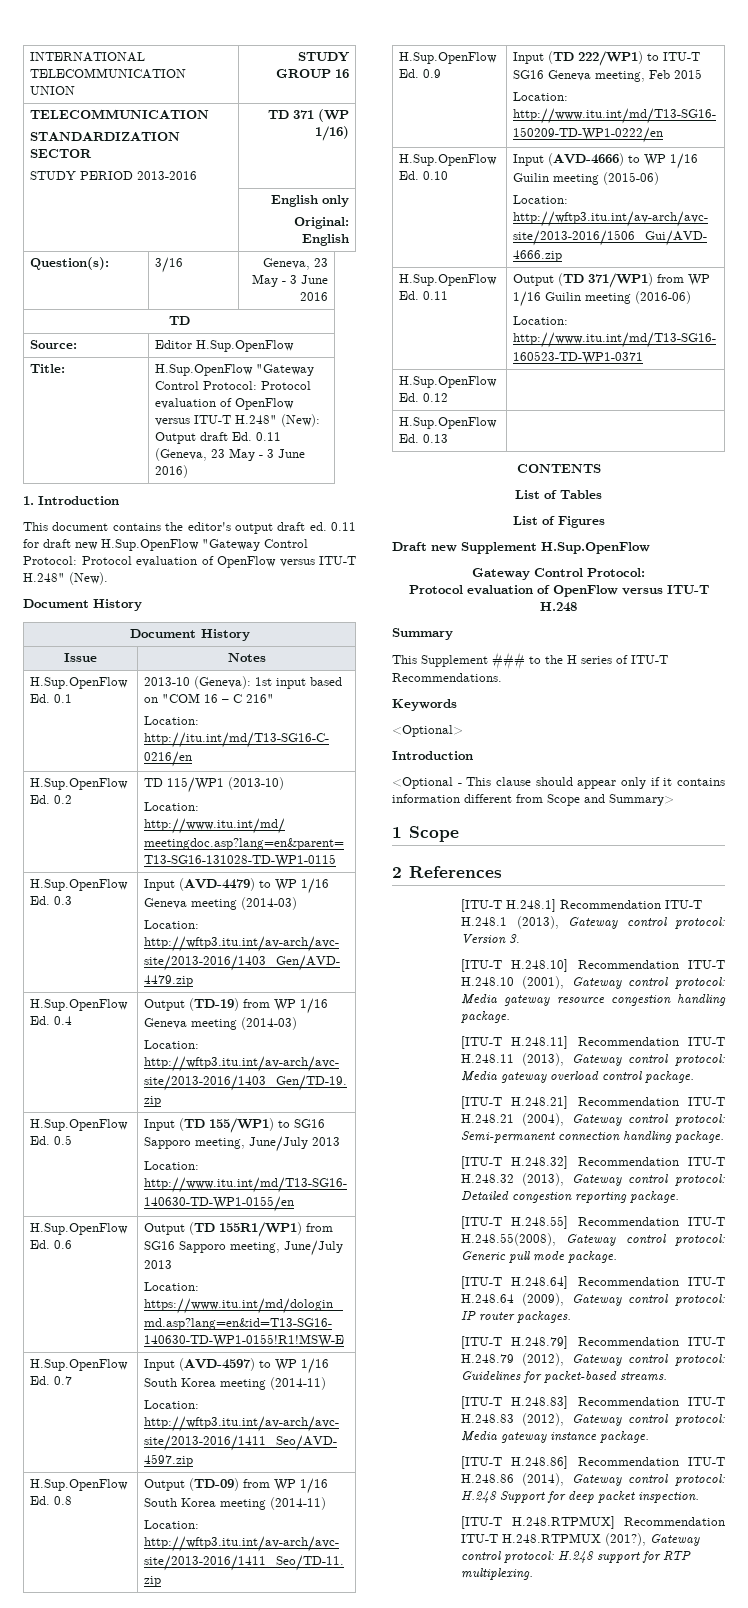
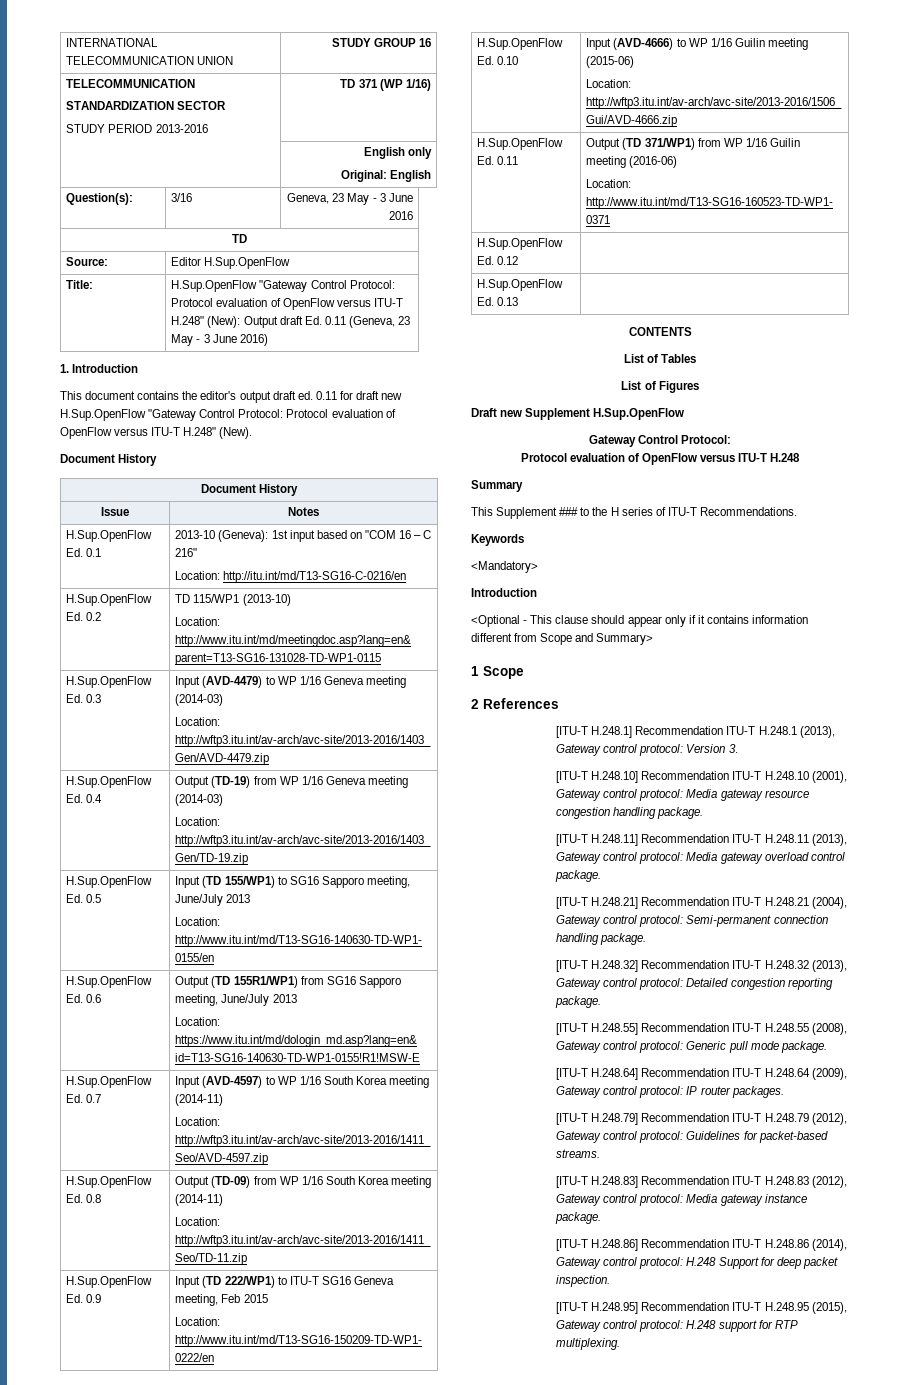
- <Optional>
+ <Mandatory>
- [ITU-T H.248.55] Recommendation ITU-T H.248.55(2008), Gateway control protocol: Generic pull mode package.
+ [ITU-T H.248.55] Recommendation ITU-T H.248.55 (2008), Gateway control protocol: Generic pull mode package.
- [ITU-T H.248.RTPMUX] Recommendation ITU-T H.248.RTPMUX (201?), Gateway control protocol: H.248 support for RTP multiplexing.
+ [ITU-T H.248.95] Recommendation ITU-T H.248.95 (2015), Gateway control protocol: H.248 support for RTP multiplexing.

